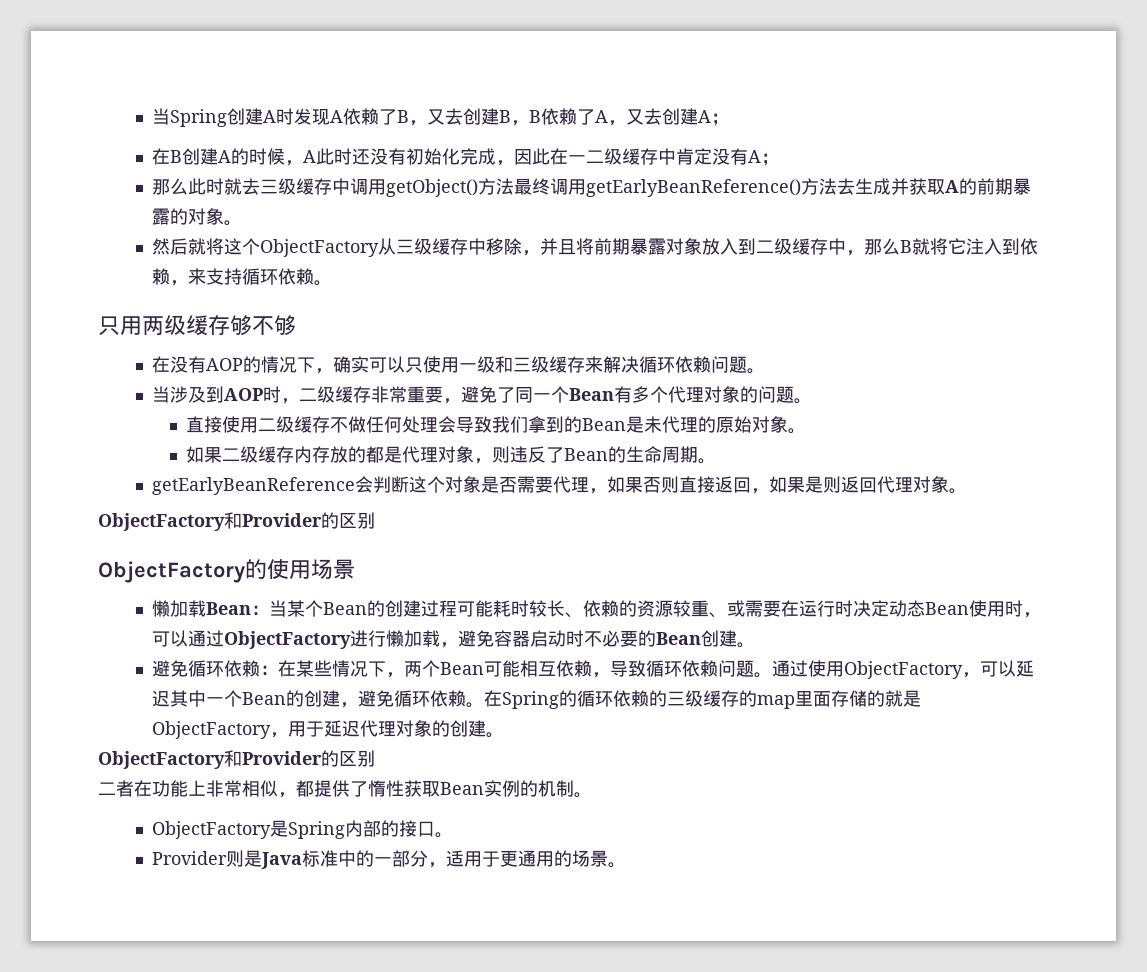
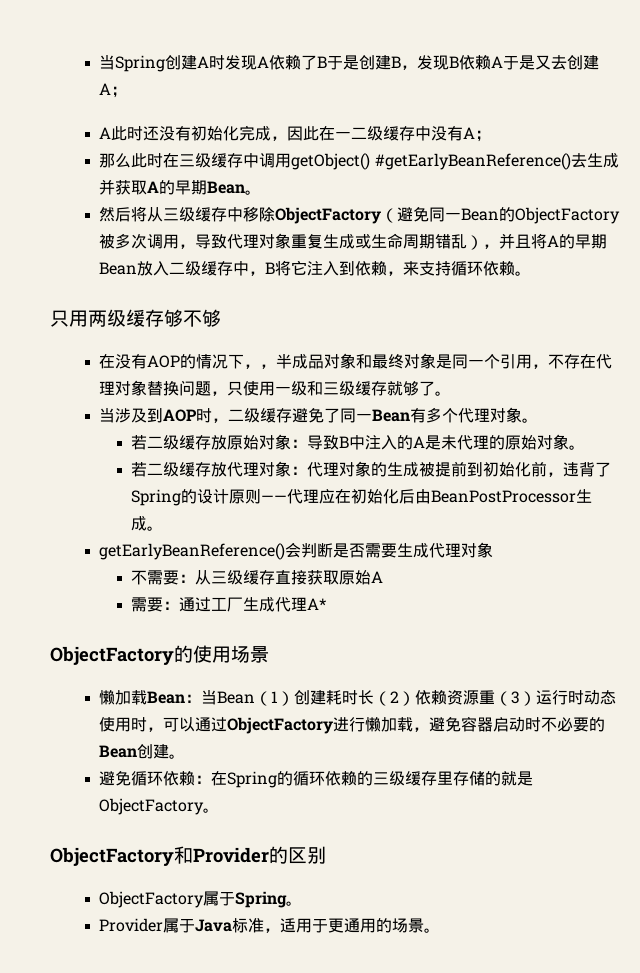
- 当Spring创建A时发现A依赖了B，又去创建B，B依赖了A，又去创建A；
+ 当Spring创建A时发现A依赖了B于是创建B，发现B依赖A于是又去创建A；
- 在B创建A的时候，A此时还没有初始化完成，因此在一二级缓存中肯定没有A；
+ A此时还没有初始化完成，因此在一二级缓存中没有A；
- 那么此时就去三级缓存中调用getObject()方法最终调用getEarlyBeanReference()方法去生成并获取A的前期暴露的对象。
+ 那么此时在三级缓存中调用getObject() #getEarlyBeanReference()去生成并获取A的早期Bean。
- 然后就将这个ObjectFactory从三级缓存中移除，并且将前期暴露对象放入到二级缓存中，那么B就将它注入到依赖，来支持循环依赖。
+ 然后将从三级缓存中移除ObjectFactory（避免同一Bean的ObjectFactory被多次调用，导致代理对象重复生成或生命周期错乱），并且将A的早期Bean放入二级缓存中，B将它注入到依赖，来支持循环依赖。
- 在没有AOP的情况下，确实可以只使用一级和三级缓存来解决循环依赖问题。
+ 在没有AOP的情况下，，半成品对象和最终对象是同一个引用，不存在代理对象替换问题，只使用一级和三级缓存就够了。
- 当涉及到AOP时，二级缓存非常重要，避免了同一个Bean有多个代理对象的问题。
- 直接使用二级缓存不做任何处理会导致我们拿到的Bean是未代理的原始对象。
+ 当涉及到AOP时，二级缓存避免了同一Bean有多个代理对象。
+ 若二级缓存放原始对象：导致B中注入的A是未代理的原始对象。
- 如果二级缓存内存放的都是代理对象，则违反了Bean的生命周期。
- getEarlyBeanReference会判断这个对象是否需要代理，如果否则直接返回，如果是则返回代理对象。
- ObjectFactory和Provider的区别
+ 若二级缓存放代理对象：代理对象的生成被提前到初始化前，违背了Spring的设计原则——代理应在初始化后由BeanPostProcessor生成。
+ getEarlyBeanReference()会判断是否需要生成代理对象
+ 不需要：从三级缓存直接获取原始A
+ 需要：通过工厂生成代理A*
- 懒加载Bean：当某个Bean的创建过程可能耗时较长、依赖的资源较重、或需要在运行时决定动态Bean使用时，可以通过ObjectFactory进行懒加载，避免容器启动时不必要的Bean创建。
+ 懒加载Bean：当Bean（1）创建耗时长（2）依赖资源重（3）运行时动态使用时，可以通过ObjectFactory进行懒加载，避免容器启动时不必要的Bean创建。
- 避免循环依赖：在某些情况下，两个Bean可能相互依赖，导致循环依赖问题。通过使用ObjectFactory，可以延迟其中一个Bean的创建，避免循环依赖。在Spring的循环依赖的三级缓存的map里面存储的就是ObjectFactory，用于延迟代理对象的创建。
+ 避免循环依赖：在Spring的循环依赖的三级缓存里存储的就是ObjectFactory。
  ObjectFactory和Provider的区别
- 二者在功能上非常相似，都提供了惰性获取Bean实例的机制。
- ObjectFactory是Spring内部的接口。
+ ObjectFactory属于Spring。
- Provider则是Java标准中的一部分，适用于更通用的场景。
+ Provider属于Java标准，适用于更通用的场景。

